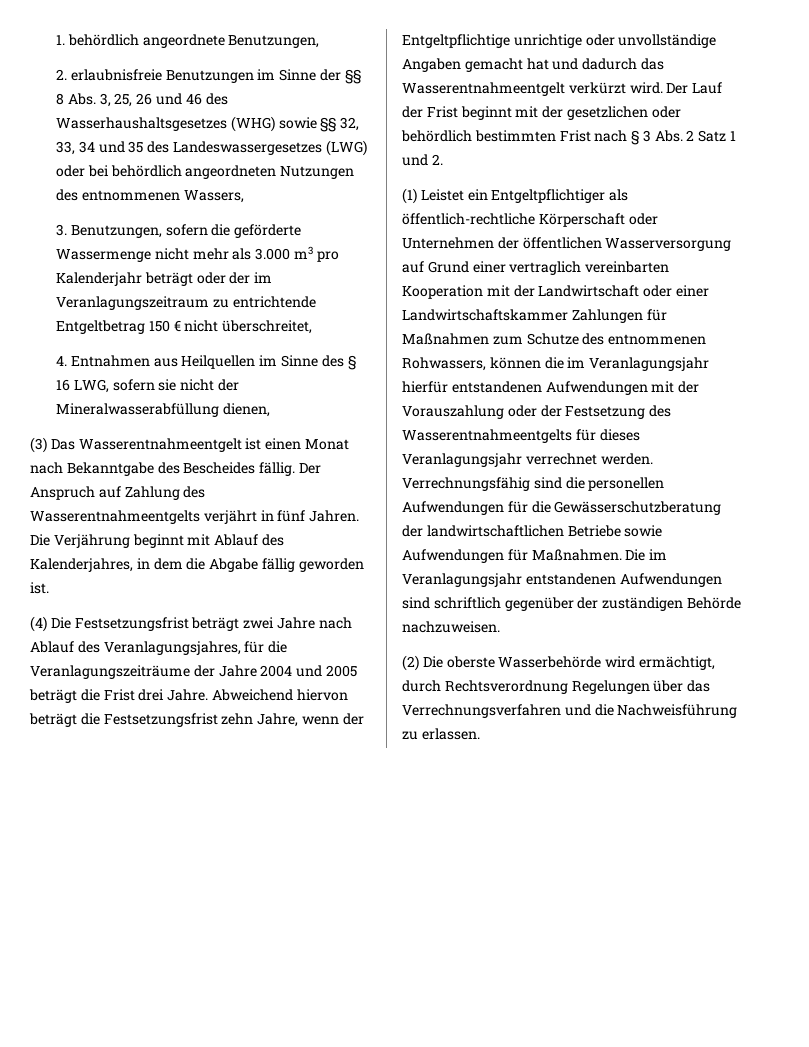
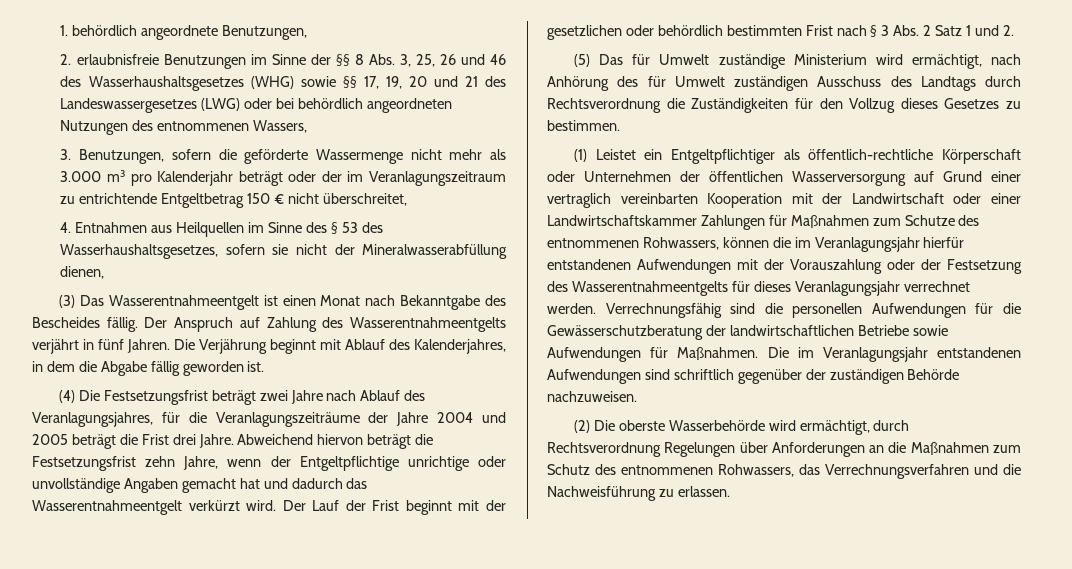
- 2. erlaubnisfreie Benutzungen im Sinne der §§ 8 Abs. 3, 25, 26 und 46 des Wasserhaushaltsgesetzes (WHG) sowie §§ 32, 33, 34 und 35 des Landeswassergesetzes (LWG) oder bei behördlich angeordneten Nutzungen des entnommenen Wassers,
+ 2. erlaubnisfreie Benutzungen im Sinne der §§ 8 Abs. 3, 25, 26 und 46 des Wasserhaushaltsgesetzes (WHG) sowie §§ 17, 19, 20 und 21 des Landeswassergesetzes (LWG) oder bei behördlich angeordneten Nutzungen des entnommenen Wassers,
- 4. Entnahmen aus Heilquellen im Sinne des § 16 LWG, sofern sie nicht der Mineralwasserabfüllung dienen,
+ 4. Entnahmen aus Heilquellen im Sinne des § 53 des Wasserhaushaltsgesetzes, sofern sie nicht der Mineralwasserabfüllung dienen,
+ (5) Das für Umwelt zuständige Ministerium wird ermächtigt, nach Anhörung des für Umwelt zuständigen Ausschuss des Landtags durch Rechtsverordnung die Zuständigkeiten für den Vollzug dieses Gesetzes zu bestimmen.
- (2) Die oberste Wasserbehörde wird ermächtigt, durch Rechtsverordnung Regelungen über das Verrechnungsverfahren und die Nachweisführung zu erlassen.
+ (2) Die oberste Wasserbehörde wird ermächtigt, durch Rechtsverordnung Regelungen über Anforderungen an die Maßnahmen zum Schutz des entnommenen Rohwassers, das Verrechnungsverfahren und die Nachweisführung zu erlassen.

